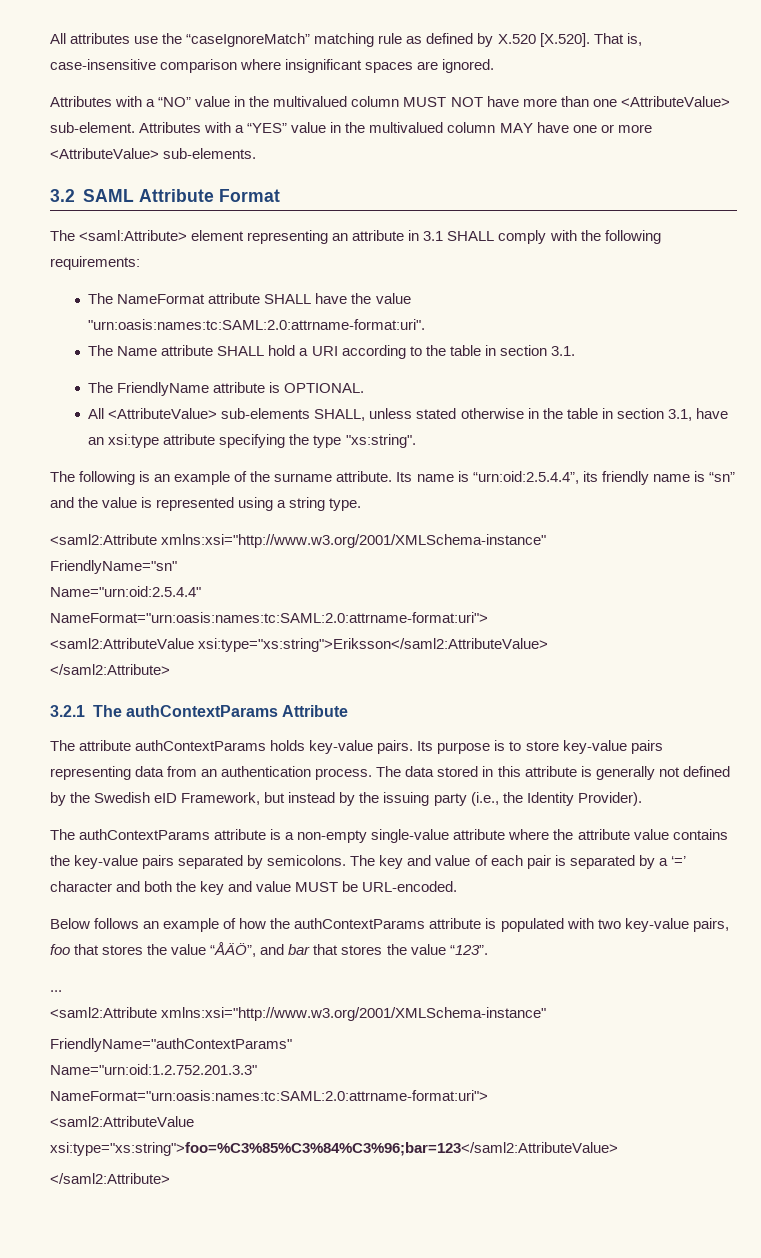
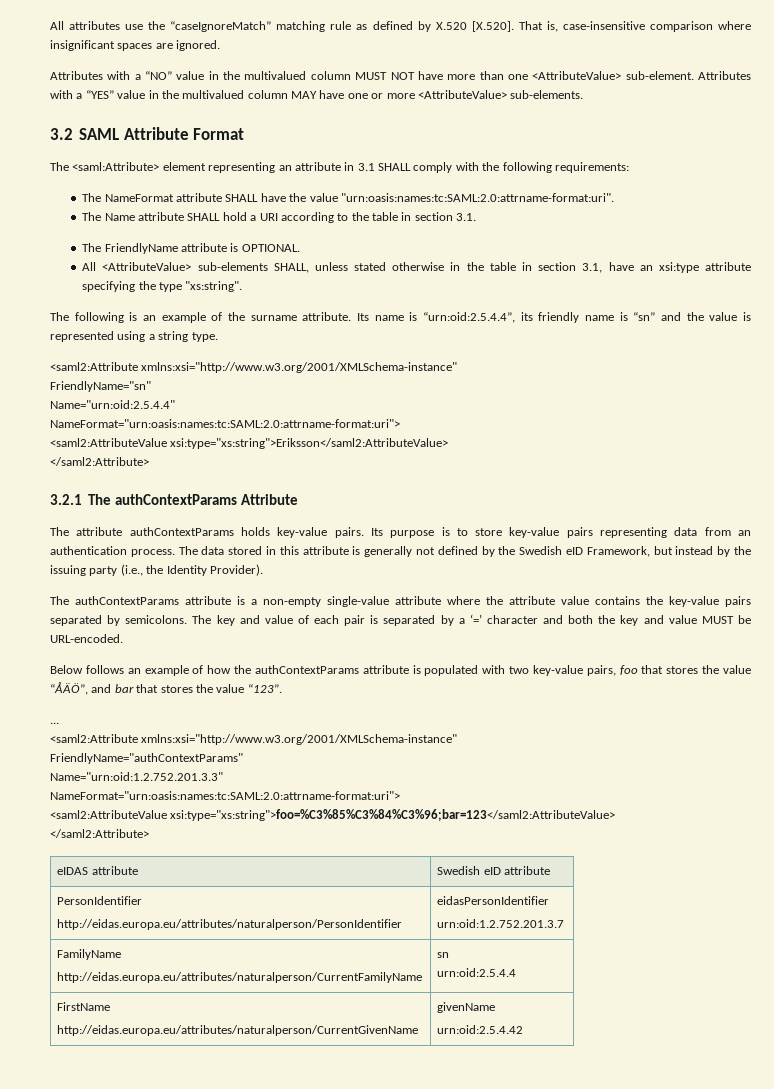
+ eIDAS attribute | Swedish eID attribute
+ PersonIdentifier
+ http://eidas.europa.eu/attributes/naturalperson/PersonIdentifier | eidasPersonIdentifier
+ urn:oid:1.2.752.201.3.7
+ FamilyName
+ http://eidas.europa.eu/attributes/naturalperson/CurrentFamilyName | sn
+ urn:oid:2.5.4.4
+ FirstName
+ http://eidas.europa.eu/attributes/naturalperson/CurrentGivenName | givenName
+ urn:oid:2.5.4.42

